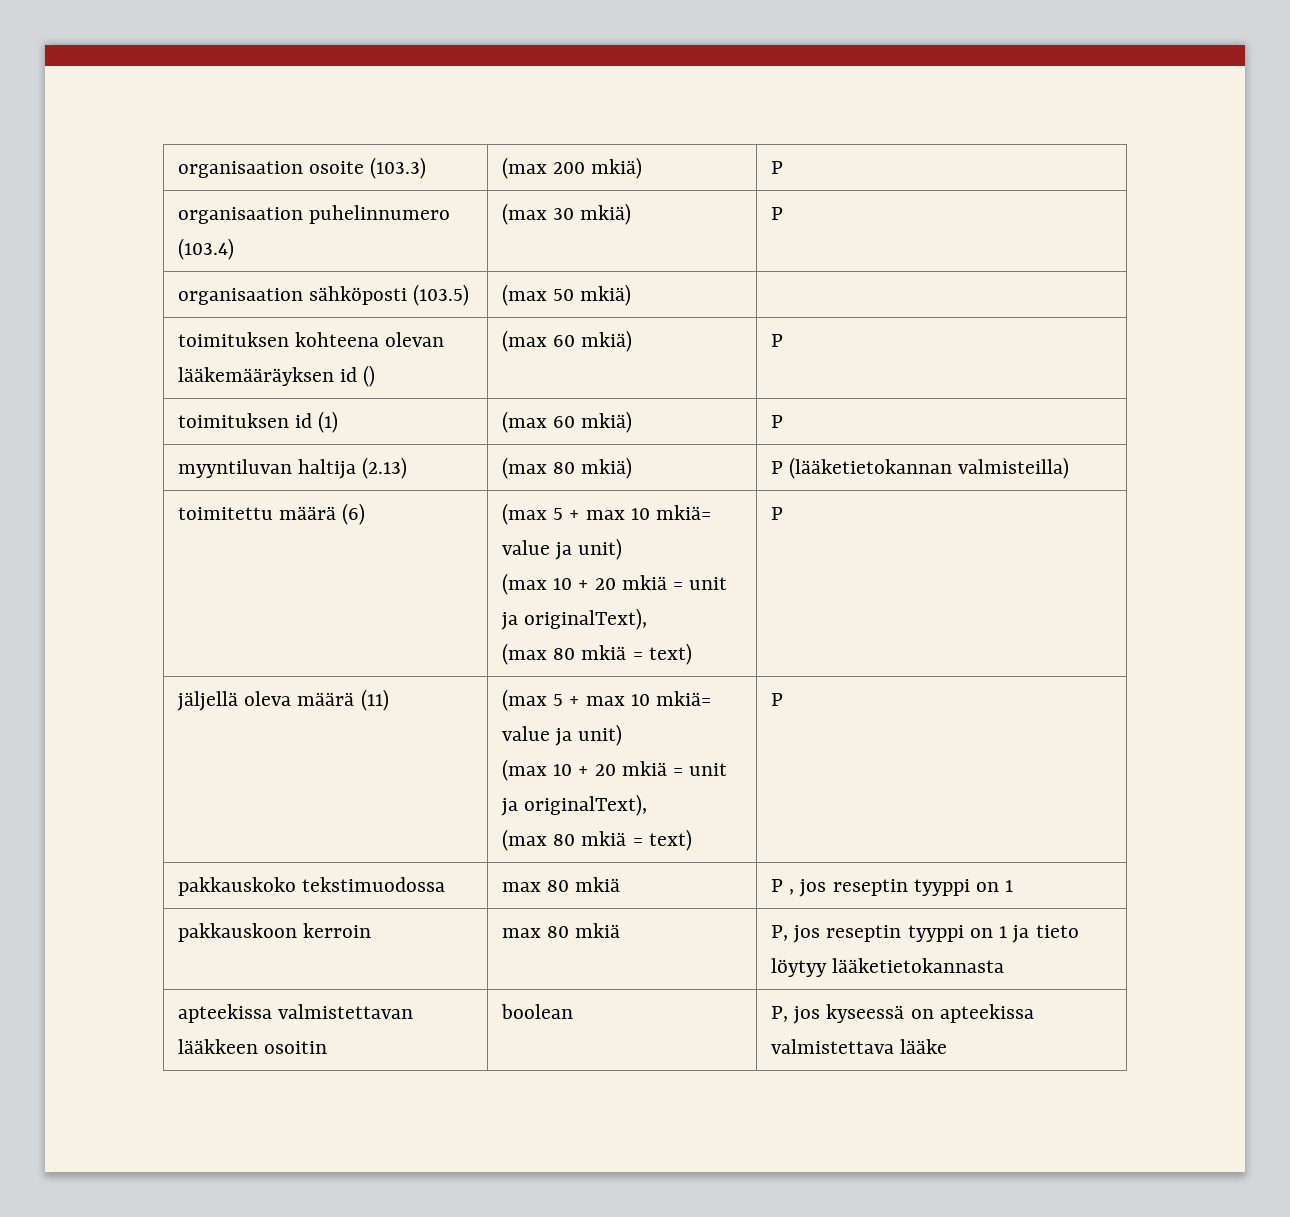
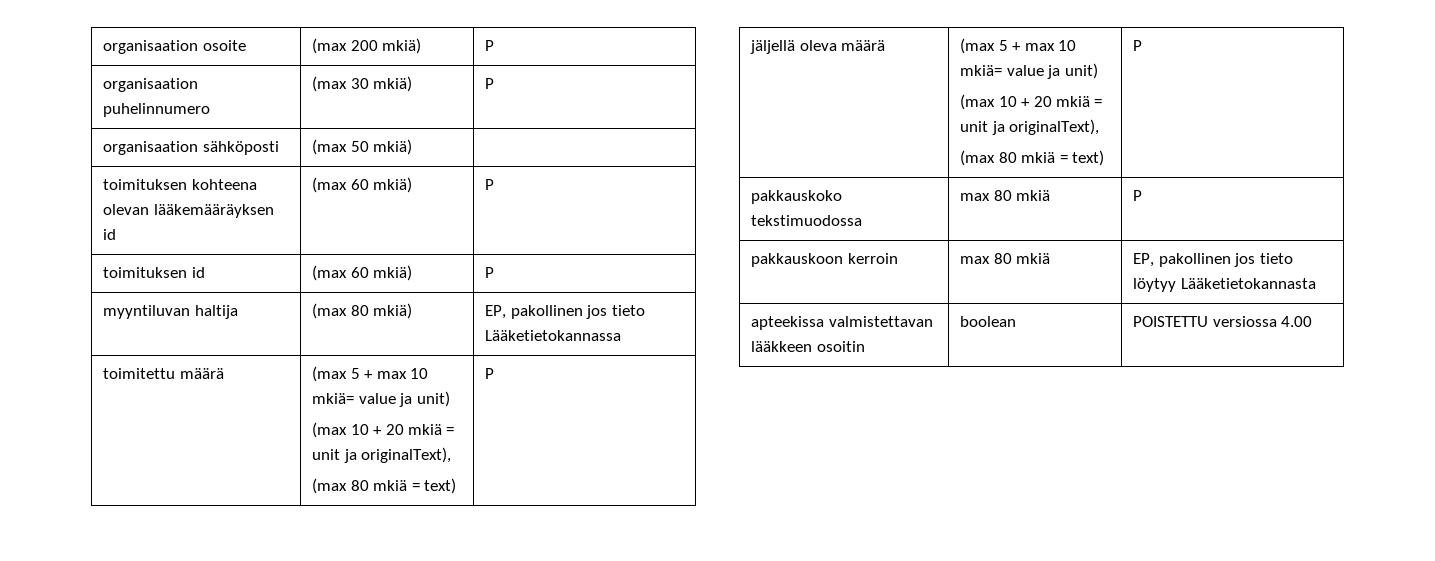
- organisaation osoite (103.3) | (max 200 mkiä) | P
+ organisaation osoite | (max 200 mkiä) | P
- organisaation puhelinnumero (103.4) | (max 30 mkiä) | P
+ organisaation puhelinnumero | (max 30 mkiä) | P
- organisaation sähköposti (103.5) | (max 50 mkiä) |
+ organisaation sähköposti | (max 50 mkiä) |
- toimituksen kohteena olevan lääkemääräyksen id () | (max 60 mkiä) | P
+ toimituksen kohteena olevan lääkemääräyksen id | (max 60 mkiä) | P
- toimituksen id (1) | (max 60 mkiä) | P
+ toimituksen id | (max 60 mkiä) | P
- myyntiluvan haltija (2.13) | (max 80 mkiä) | P (lääketietokannan valmisteilla)
+ myyntiluvan haltija | (max 80 mkiä) | EP, pakollinen jos tieto Lääketietokannassa
- toimitettu määrä (6) | (max 5 + max 10 mkiä= value ja unit)
+ toimitettu määrä | (max 5 + max 10 mkiä= value ja unit)
- jäljellä oleva määrä (11) | (max 5 + max 10 mkiä= value ja unit)
+ jäljellä oleva määrä | (max 5 + max 10 mkiä= value ja unit)
- pakkauskoko tekstimuodossa | max 80 mkiä | P , jos reseptin tyyppi on 1
+ pakkauskoko tekstimuodossa | max 80 mkiä | P
- pakkauskoon kerroin | max 80 mkiä | P, jos reseptin tyyppi on 1 ja tieto löytyy lääketietokannasta
+ pakkauskoon kerroin | max 80 mkiä | EP, pakollinen jos tieto löytyy Lääketietokannasta
- apteekissa valmistettavan lääkkeen osoitin | boolean | P, jos kyseessä on apteekissa valmistettava lääke
+ apteekissa valmistettavan lääkkeen osoitin | boolean | POISTETTU versiossa 4.00

